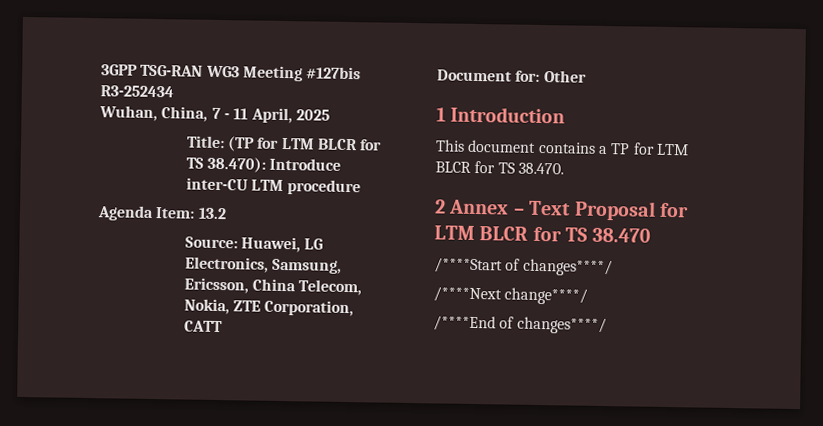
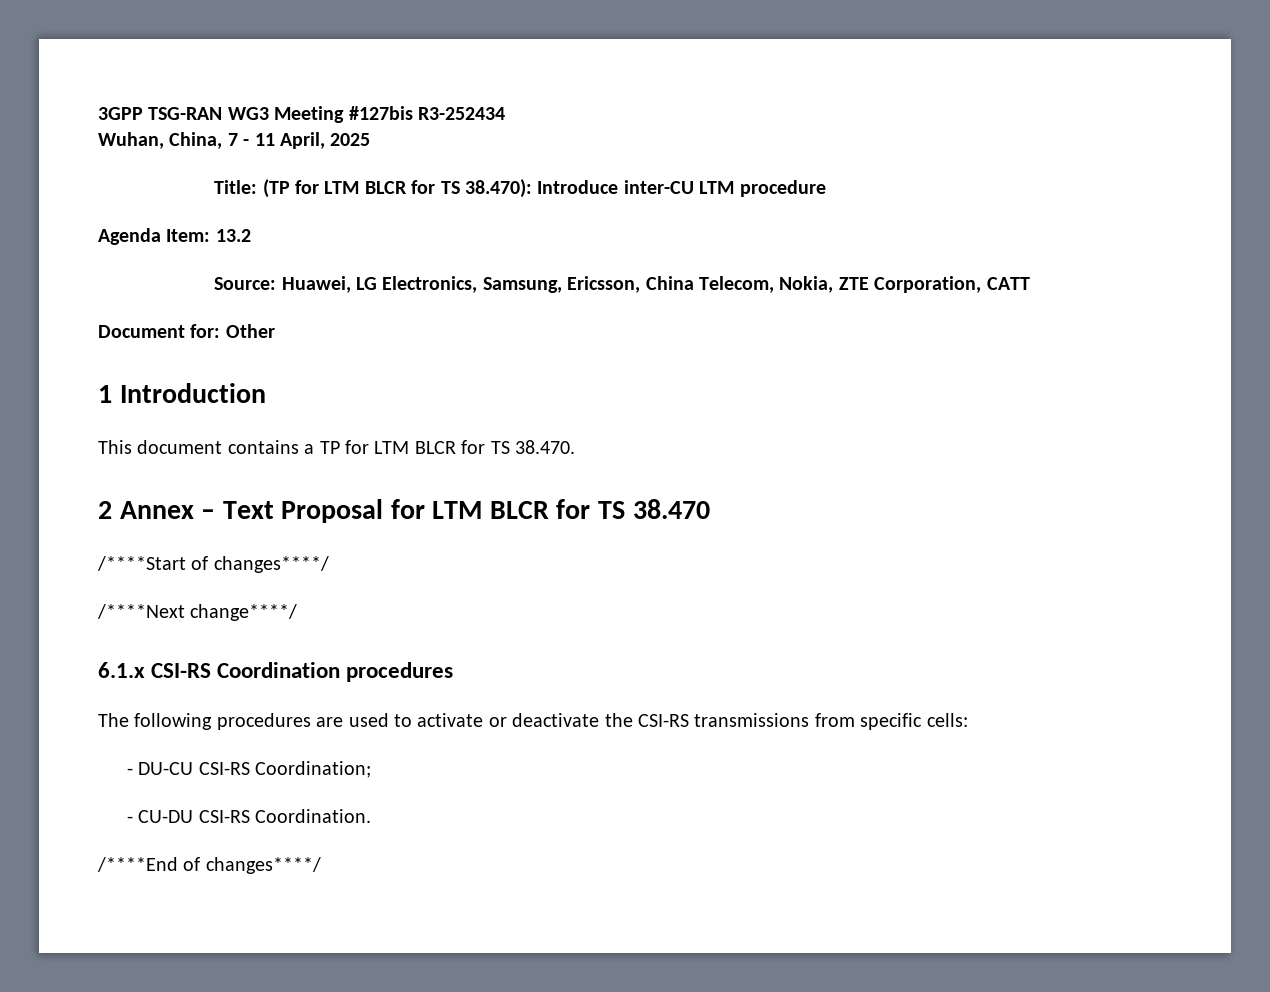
+ 6.1.x CSI-RS Coordination procedures
+ The following procedures are used to activate or deactivate the CSI-RS transmissions from specific cells:
+ - DU-CU CSI-RS Coordination;
+ - CU-DU CSI-RS Coordination.

